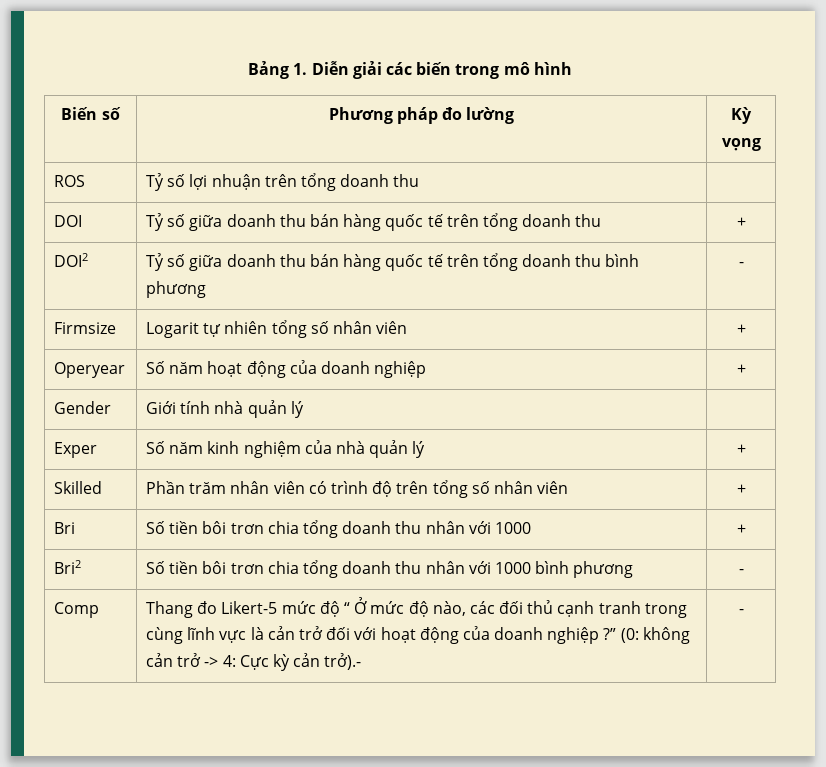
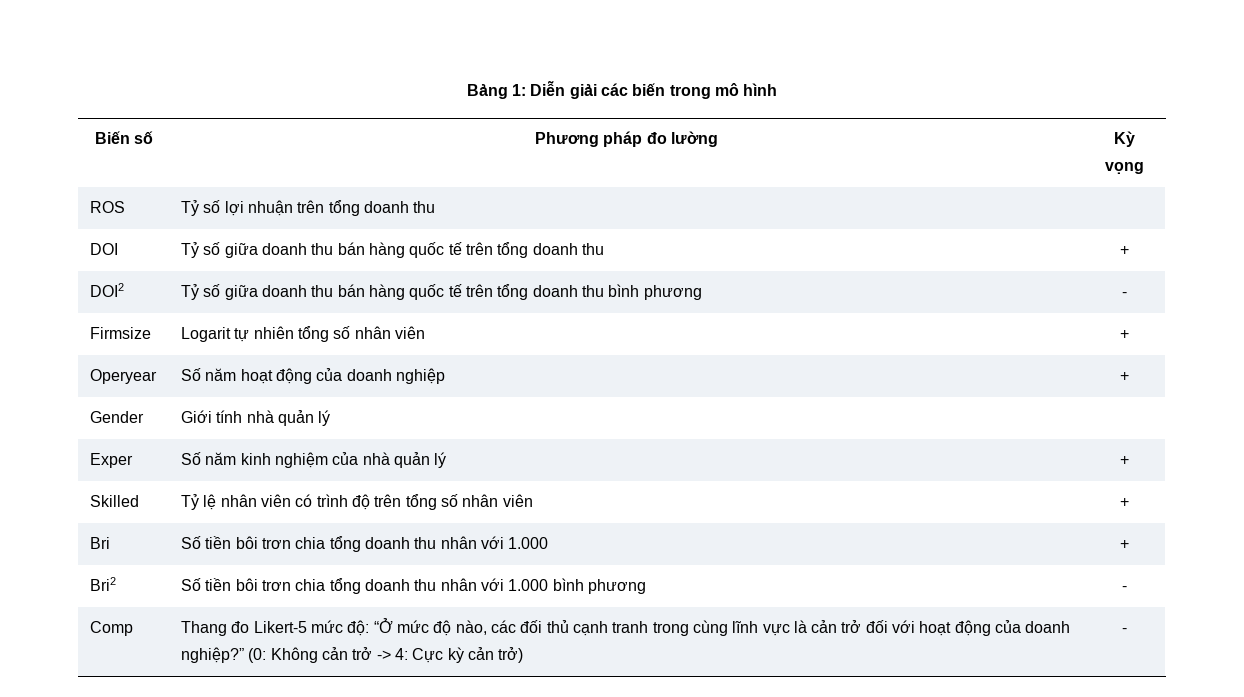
- Bảng 1. Diễn giải các biến trong mô hình
+ Bảng 1: Diễn giải các biến trong mô hình
- Skilled | Phần trăm nhân viên có trình độ trên tổng số nhân viên | +
+ Skilled | Tỷ lệ nhân viên có trình độ trên tổng số nhân viên | +
- Bri | Số tiền bôi trơn chia tổng doanh thu nhân với 1000 | +
+ Bri | Số tiền bôi trơn chia tổng doanh thu nhân với 1.000 | +
- Bri2 | Số tiền bôi trơn chia tổng doanh thu nhân với 1000 bình phương | -
+ Bri2 | Số tiền bôi trơn chia tổng doanh thu nhân với 1.000 bình phương | -
- Thang đo Likert-5 mức độ “ Ở mức độ nào, các đối thủ cạnh tranh trong cùng lĩnh vực là cản trở đối với hoạt động của doanh nghiệp ?” (0: không cản trở -> 4: Cực kỳ cản trở).-
+ Thang đo Likert-5 mức độ: “Ở mức độ nào, các đối thủ cạnh tranh trong cùng lĩnh vực là cản trở đối với hoạt động của doanh nghiệp?” (0: Không cản trở -> 4: Cực kỳ cản trở)

